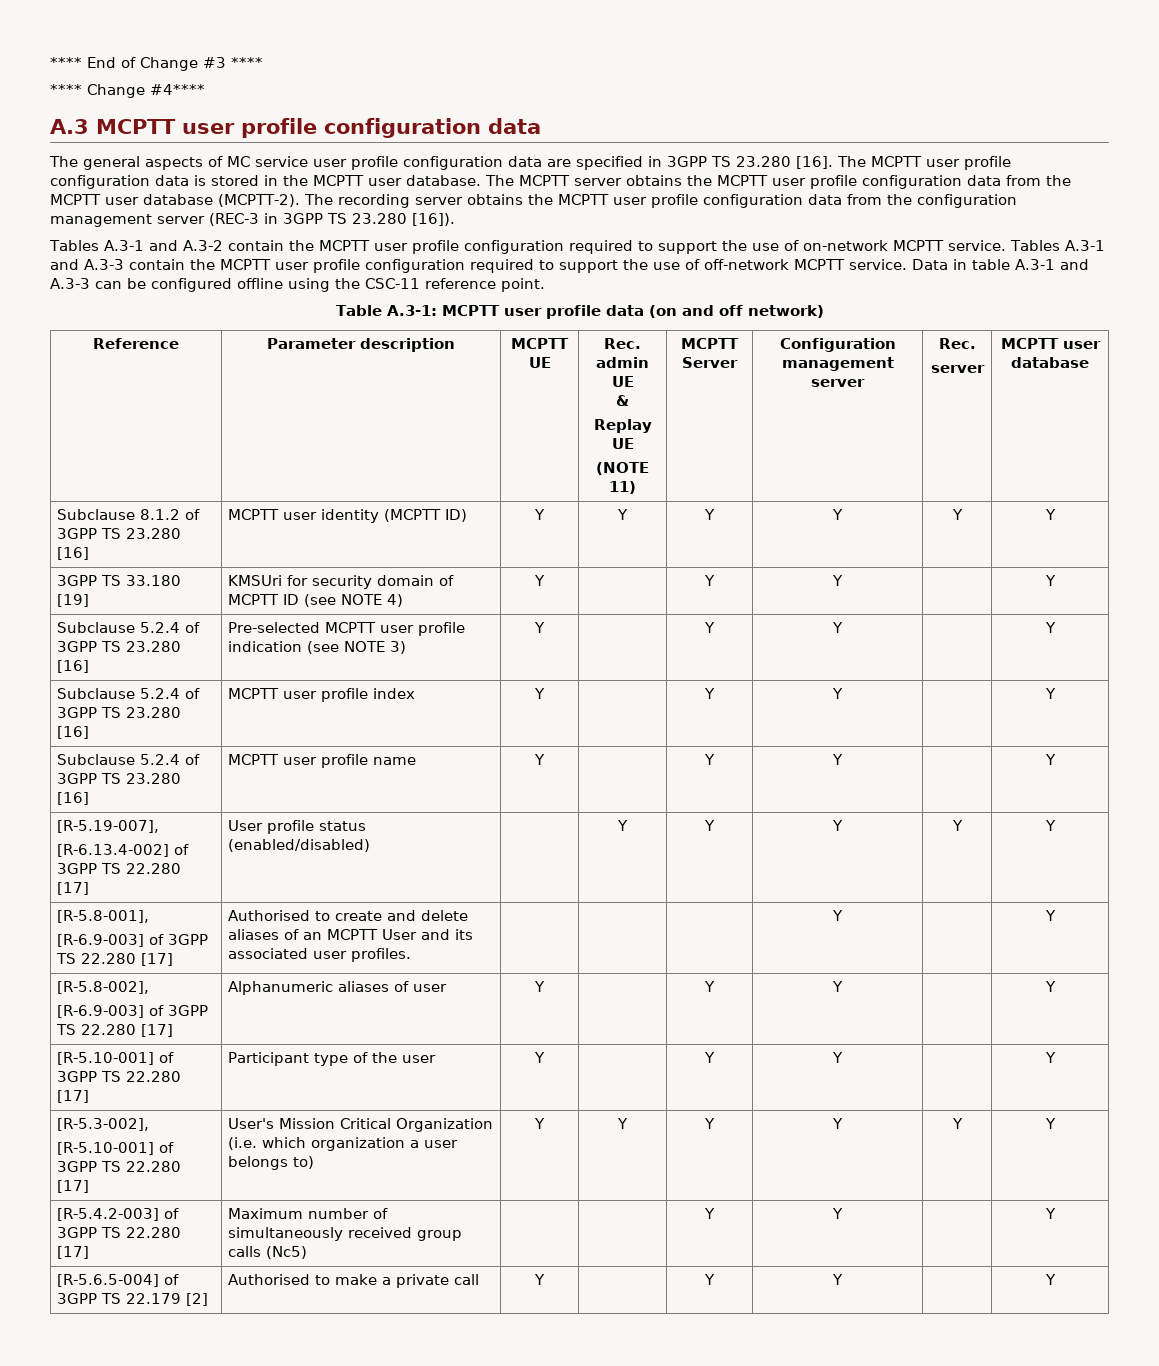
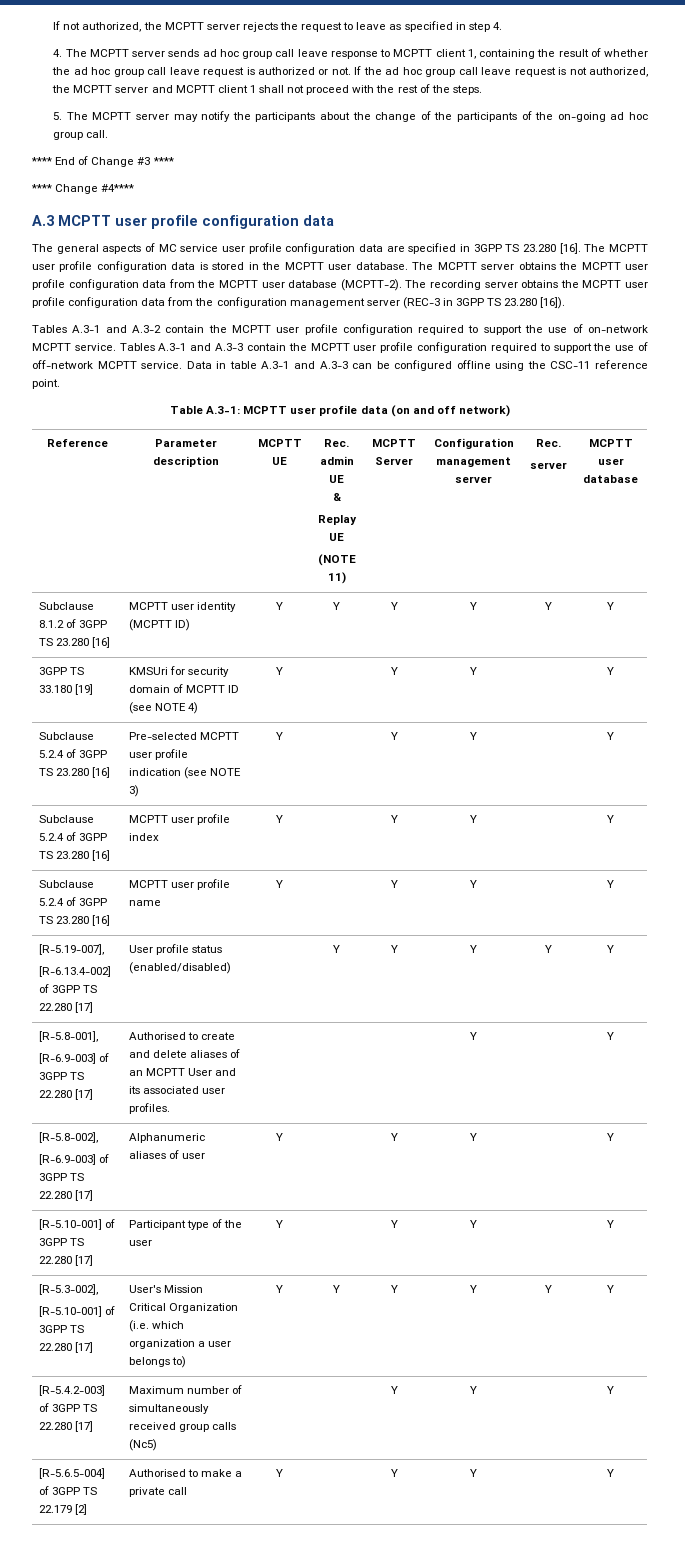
+ If not authorized, the MCPTT server rejects the request to leave as specified in step 4.
+ 4. The MCPTT server sends ad hoc group call leave response to MCPTT client 1, containing the result of whether the ad hoc group call leave request is authorized or not. If the ad hoc group call leave request is not authorized, the MCPTT server and MCPTT client 1 shall not proceed with the rest of the steps.
+ 5. The MCPTT server may notify the participants about the change of the participants of the on-going ad hoc group call.

